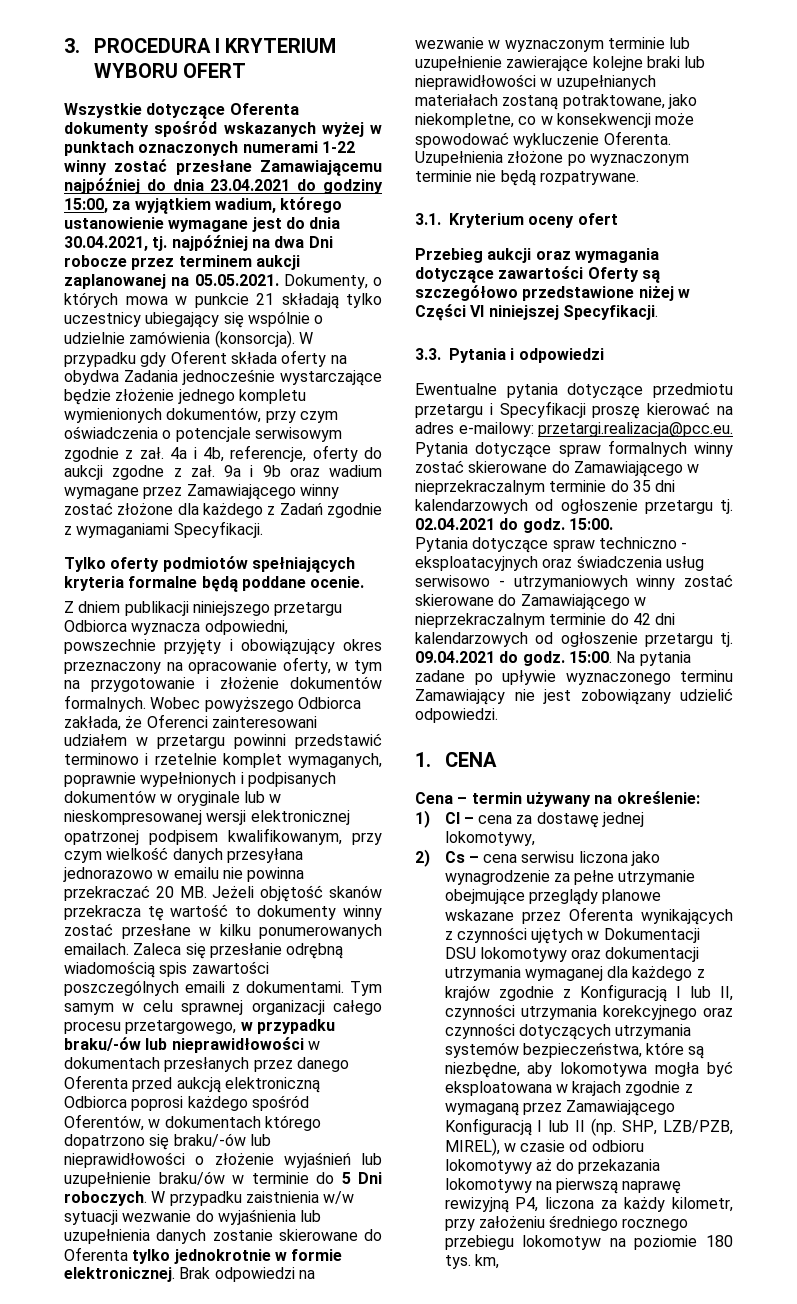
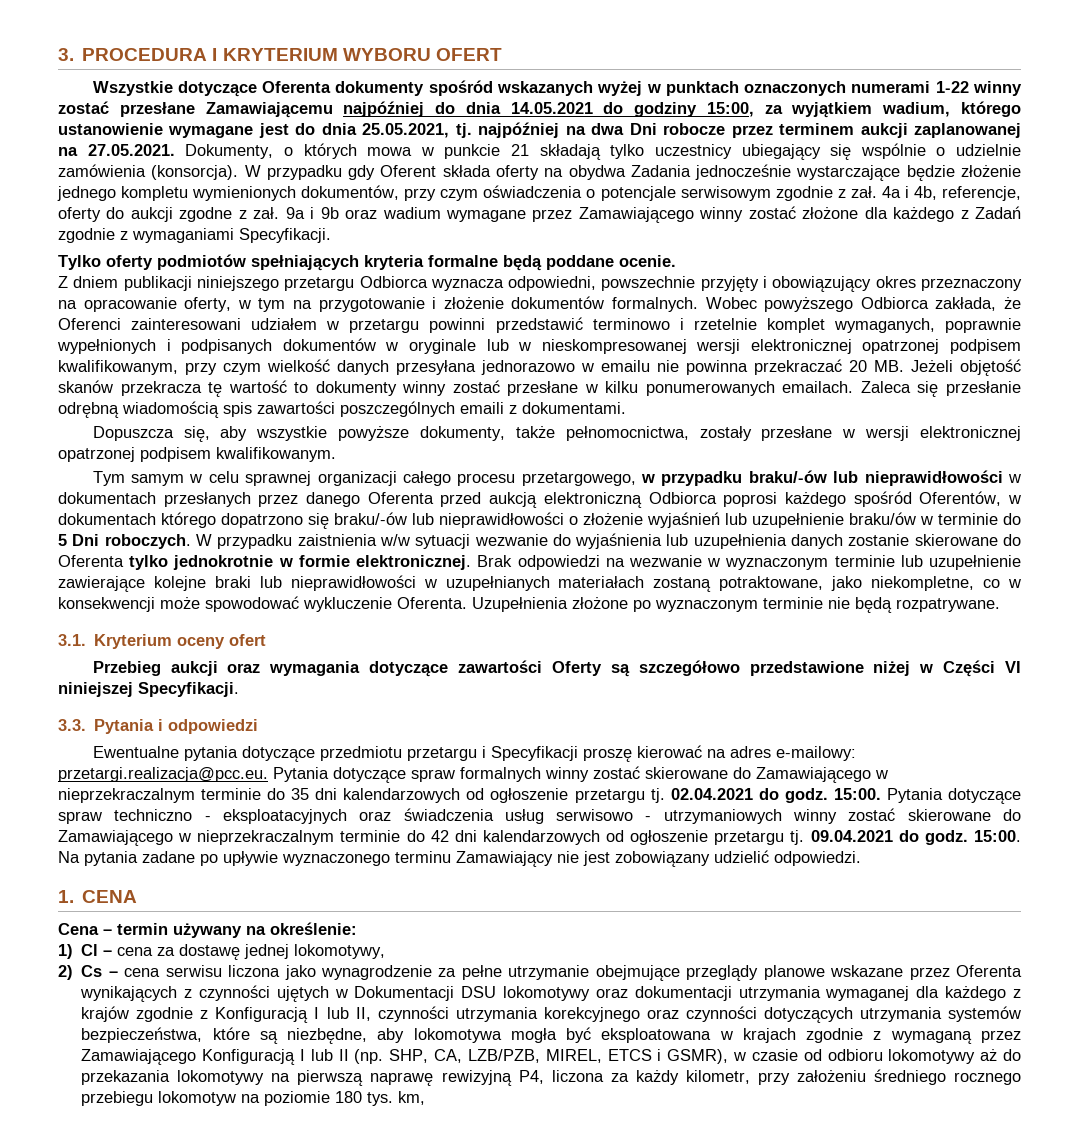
- Wszystkie dotyczące Oferenta dokumenty spośród wskazanych wyżej w punktach oznaczonych numerami 1-22 winny zostać przesłane Zamawiającemu najpóźniej do dnia 23.04.2021 do godziny 15:00, za wyjątkiem wadium, którego ustanowienie wymagane jest do dnia 30.04.2021, tj. najpóźniej na dwa Dni robocze przez terminem aukcji zaplanowanej na 05.05.2021. Dokumenty, o których mowa w punkcie 21 składają tylko uczestnicy ubiegający się wspólnie o udzielnie zamówienia (konsorcja).
+ Wszystkie dotyczące Oferenta dokumenty spośród wskazanych wyżej w punktach oznaczonych numerami 1-22 winny zostać przesłane Zamawiającemu najpóźniej do dnia 14.05.2021 do godziny 15:00, za wyjątkiem wadium, którego ustanowienie wymagane jest do dnia 25.05.2021, tj. najpóźniej na dwa Dni robocze przez terminem aukcji zaplanowanej na 27.05.2021. Dokumenty, o których mowa w punkcie 21 składają tylko uczestnicy ubiegający się wspólnie o udzielnie zamówienia (konsorcja).
- Zaleca się przesłanie odrębną wiadomością spis zawartości poszczególnych emaili z dokumentami. Tym samym w celu sprawnej organizacji całego procesu przetargowego, w przypadku braku/-ów lub nieprawidłowości w dokumentach przesłanych przez danego Oferenta przed aukcją elektroniczną Odbiorca poprosi każdego spośród Oferentów, w dokumentach którego dopatrzono się braku/-ów lub nieprawidłowości o złożenie wyjaśnień lub uzupełnienie braku/ów w terminie do 5 Dni roboczych.
+ Zaleca się przesłanie odrębną wiadomością spis zawartości poszczególnych emaili z dokumentami.
+ Dopuszcza się, aby wszystkie powyższe dokumenty, także pełnomocnictwa, zostały przesłane w wersji elektronicznej opatrzonej podpisem kwalifikowanym.
+ Tym samym w celu sprawnej organizacji całego procesu przetargowego, w przypadku braku/-ów lub nieprawidłowości w dokumentach przesłanych przez danego Oferenta przed aukcją elektroniczną Odbiorca poprosi każdego spośród Oferentów, w dokumentach którego dopatrzono się braku/-ów lub nieprawidłowości o złożenie wyjaśnień lub uzupełnienie braku/ów w terminie do 5 Dni roboczych.
- 02.04.2021 do godz. 15:00.
- Pytania dotyczące spraw techniczno - eksploatacyjnych oraz świadczenia usług serwisowo - utrzymaniowych winny zostać skierowane do Zamawiającego w nieprzekraczalnym terminie do 42 dni kalendarzowych od ogłoszenie przetargu tj.
+ 02.04.2021 do godz. 15:00. Pytania dotyczące spraw techniczno - eksploatacyjnych oraz świadczenia usług serwisowo - utrzymaniowych winny zostać skierowane do Zamawiającego w nieprzekraczalnym terminie do 42 dni kalendarzowych od ogłoszenie przetargu tj.
- 2) Cs – cena serwisu liczona jako wynagrodzenie za pełne utrzymanie obejmujące przeglądy planowe wskazane przez Oferenta wynikających z czynności ujętych w Dokumentacji DSU lokomotywy oraz dokumentacji utrzymania wymaganej dla każdego z krajów zgodnie z Konfiguracją I lub II, czynności utrzymania korekcyjnego oraz czynności dotyczących utrzymania systemów bezpieczeństwa, które są niezbędne, aby lokomotywa mogła być eksploatowana w krajach zgodnie z wymaganą przez Zamawiającego Konfiguracją I lub II (np. SHP, LZB/PZB, MIREL), w czasie od odbioru lokomotywy aż do przekazania lokomotywy na pierwszą naprawę rewizyjną P4, liczona za każdy kilometr, przy założeniu średniego rocznego przebiegu lokomotyw na poziomie 180 tys. km,
+ 2) Cs – cena serwisu liczona jako wynagrodzenie za pełne utrzymanie obejmujące przeglądy planowe wskazane przez Oferenta wynikających z czynności ujętych w Dokumentacji DSU lokomotywy oraz dokumentacji utrzymania wymaganej dla każdego z krajów zgodnie z Konfiguracją I lub II, czynności utrzymania korekcyjnego oraz czynności dotyczących utrzymania systemów bezpieczeństwa, które są niezbędne, aby lokomotywa mogła być eksploatowana w krajach zgodnie z wymaganą przez Zamawiającego Konfiguracją I lub II (np. SHP, CA, LZB/PZB, MIREL, ETCS i GSMR), w czasie od odbioru lokomotywy aż do przekazania lokomotywy na pierwszą naprawę rewizyjną P4, liczona za każdy kilometr, przy założeniu średniego rocznego przebiegu lokomotyw na poziomie 180 tys. km,

